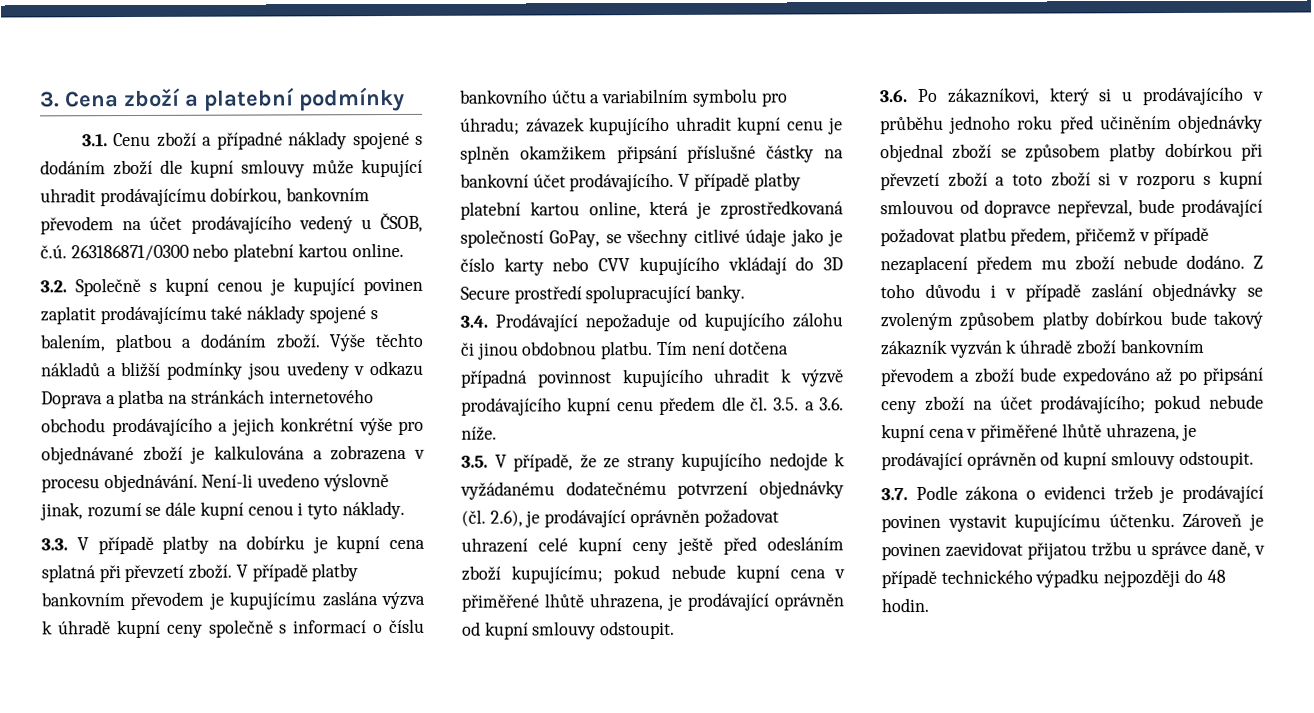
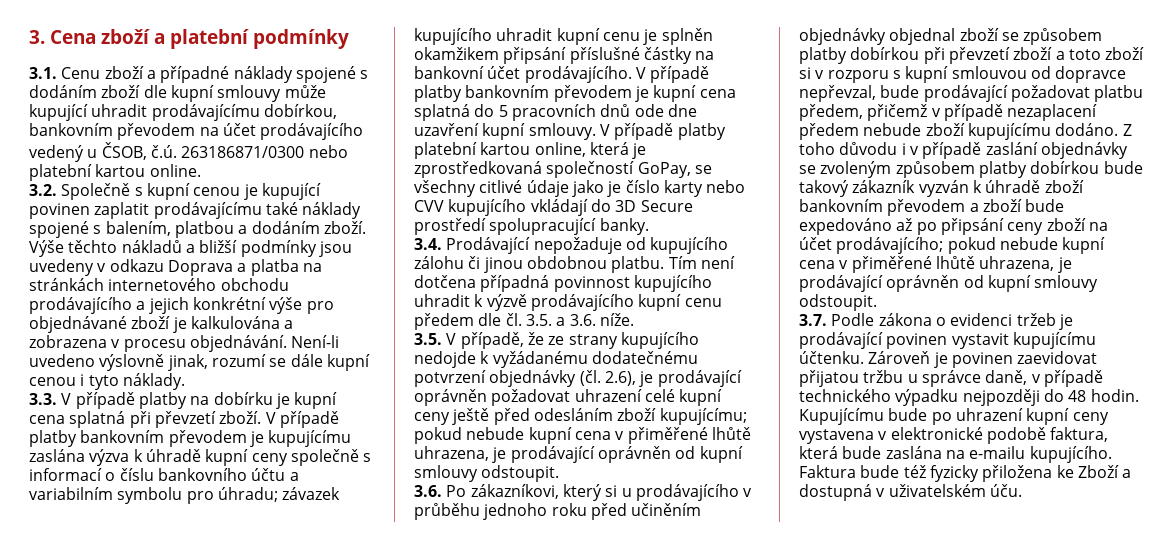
- V případě platby platební kartou online, která je zprostředkovaná společností GoPay, se všechny citlivé údaje jako je číslo karty nebo CVV kupujícího vkládají do 3D Secure prostředí spolupracující banky.
+ V případě platby bankovním převodem je kupní cena splatná do 5 pracovních dnů ode dne uzavření kupní smlouvy. V případě platby platební kartou online, která je zprostředkovaná společností GoPay, se všechny citlivé údaje jako je číslo karty nebo CVV kupujícího vkládají do 3D Secure prostředí spolupracující banky.
- 3.6. Po zákazníkovi, který si u prodávajícího v průběhu jednoho roku před učiněním objednávky objednal zboží se způsobem platby dobírkou při převzetí zboží a toto zboží si v rozporu s kupní smlouvou od dopravce nepřevzal, bude prodávající požadovat platbu předem, přičemž v případě nezaplacení předem mu zboží nebude dodáno.
+ 3.6. Po zákazníkovi, který si u prodávajícího v průběhu jednoho roku před učiněním objednávky objednal zboží se způsobem platby dobírkou při převzetí zboží a toto zboží si v rozporu s kupní smlouvou od dopravce nepřevzal, bude prodávající požadovat platbu předem, přičemž v případě nezaplacení předem nebude zboží kupujícímu dodáno.
+ Kupujícímu bude po uhrazení kupní ceny vystavena v elektronické podobě faktura, která bude zaslána na e-mailu kupujícího. Faktura bude též fyzicky přiložena ke Zboží a dostupná v uživatelském úču.

